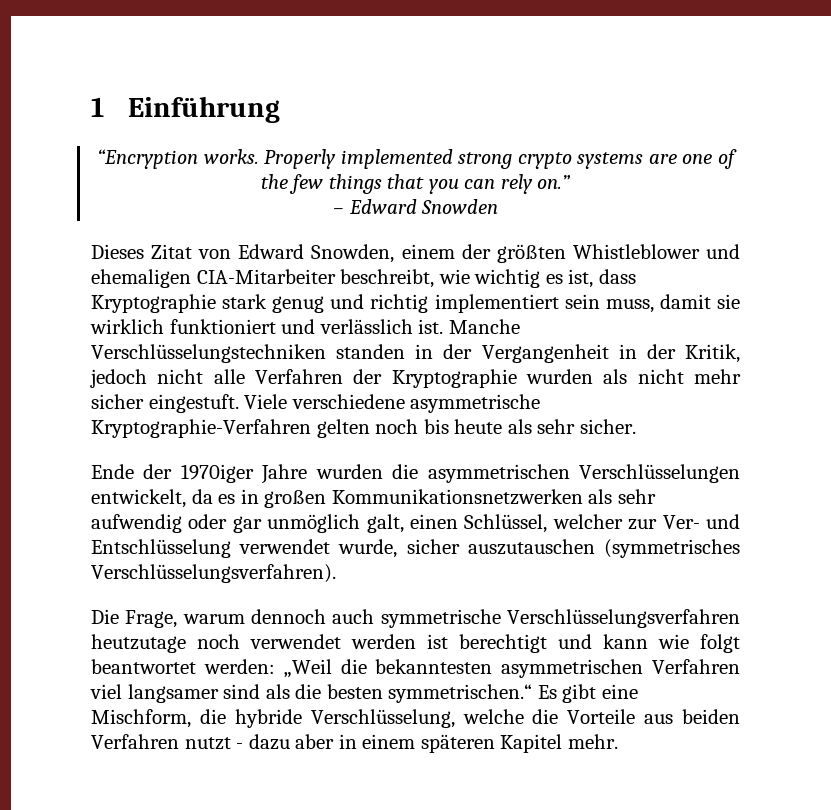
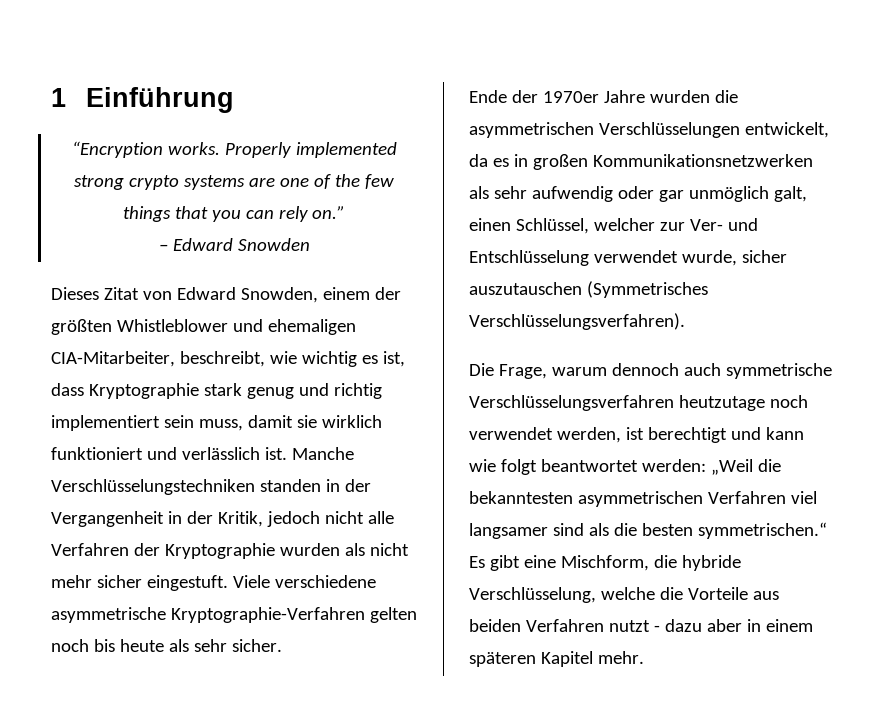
- Dieses Zitat von Edward Snowden, einem der größten Whistleblower und ehemaligen CIA-Mitarbeiter beschreibt, wie wichtig es ist, dass Kryptographie stark genug und richtig implementiert sein muss, damit sie wirklich funktioniert und verlässlich ist.
+ Dieses Zitat von Edward Snowden, einem der größten Whistleblower und ehemaligen CIA-Mitarbeiter, beschreibt, wie wichtig es ist, dass Kryptographie stark genug und richtig implementiert sein muss, damit sie wirklich funktioniert und verlässlich ist.
- Ende der 1970iger Jahre wurden die asymmetrischen Verschlüsselungen entwickelt, da es in großen Kommunikationsnetzwerken als sehr aufwendig oder gar unmöglich galt, einen Schlüssel, welcher zur Ver- und Entschlüsselung verwendet wurde, sicher auszutauschen (symmetrisches Verschlüsselungsverfahren).
+ Ende der 1970er Jahre wurden die asymmetrischen Verschlüsselungen entwickelt, da es in großen Kommunikationsnetzwerken als sehr aufwendig oder gar unmöglich galt, einen Schlüssel, welcher zur Ver- und Entschlüsselung verwendet wurde, sicher auszutauschen (Symmetrisches Verschlüsselungsverfahren).
- Die Frage, warum dennoch auch symmetrische Verschlüsselungsverfahren heutzutage noch verwendet werden ist berechtigt und kann wie folgt beantwortet werden: „Weil die bekanntesten asymmetrischen Verfahren viel langsamer sind als die besten symmetrischen.“ Es gibt eine Mischform, die hybride Verschlüsselung, welche die Vorteile aus beiden Verfahren nutzt - dazu aber in einem späteren Kapitel mehr.
+ Die Frage, warum dennoch auch symmetrische Verschlüsselungsverfahren heutzutage noch verwendet werden, ist berechtigt und kann wie folgt beantwortet werden: „Weil die bekanntesten asymmetrischen Verfahren viel langsamer sind als die besten symmetrischen.“ Es gibt eine Mischform, die hybride Verschlüsselung, welche die Vorteile aus beiden Verfahren nutzt - dazu aber in einem späteren Kapitel mehr.

